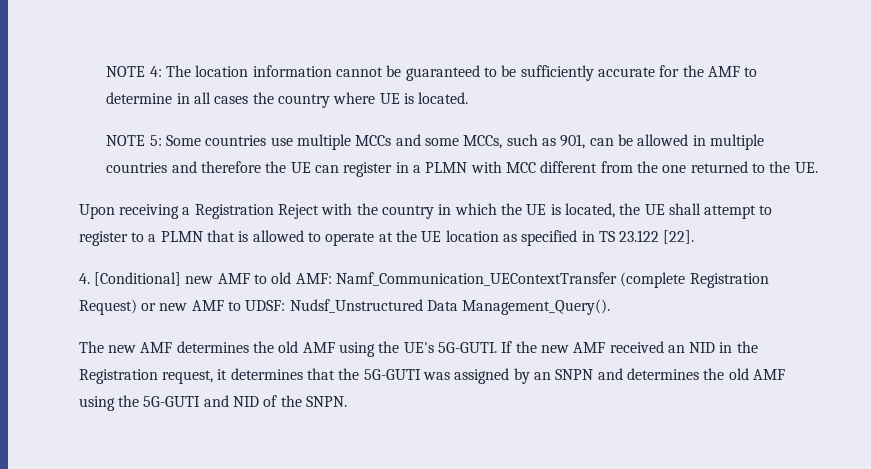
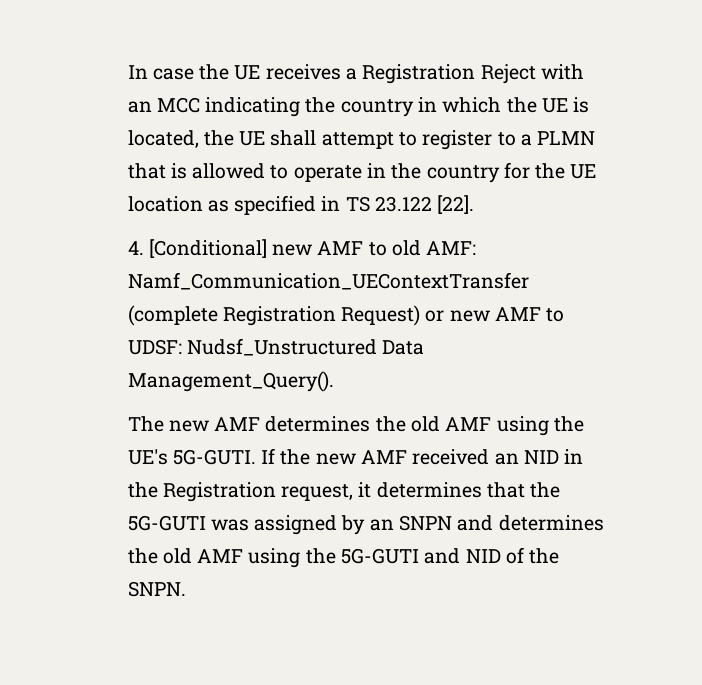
- NOTE 4: The location information cannot be guaranteed to be sufficiently accurate for the AMF to determine in all cases the country where UE is located.
- NOTE 5: Some countries use multiple MCCs and some MCCs, such as 901, can be allowed in multiple countries and therefore the UE can register in a PLMN with MCC different from the one returned to the UE.
- Upon receiving a Registration Reject with the country in which the UE is located, the UE shall attempt to register to a PLMN that is allowed to operate at the UE location as specified in TS 23.122 [22].
+ In case the UE receives a Registration Reject with an MCC indicating the country in which the UE is located, the UE shall attempt to register to a PLMN that is allowed to operate in the country for the UE location as specified in TS 23.122 [22].

